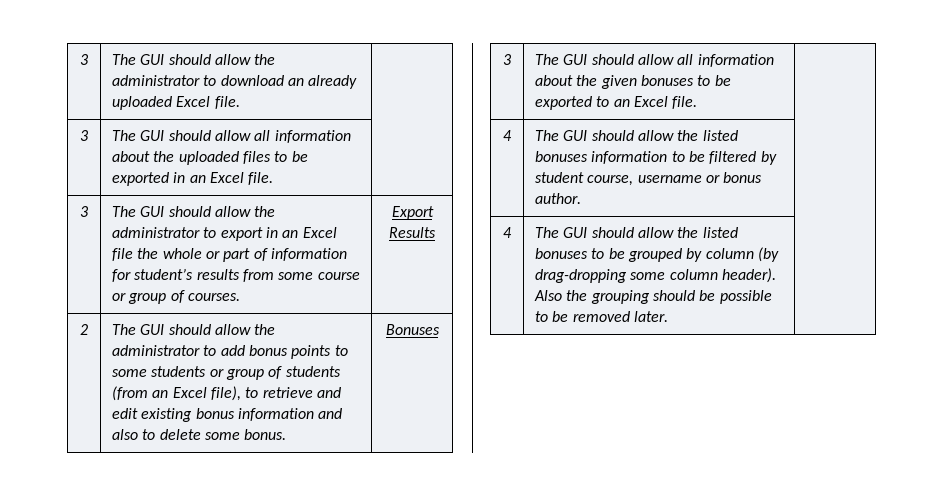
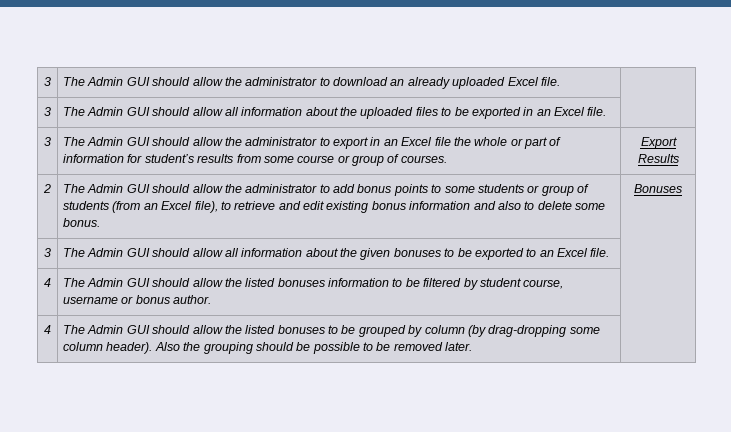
- 3 | The GUI should allow the administrator to download an already uploaded Excel file. |
+ 3 | The Admin GUI should allow the administrator to download an already uploaded Excel file. |
- 3 | The GUI should allow all information about the uploaded files to be exported in an Excel file. |
+ 3 | The Admin GUI should allow all information about the uploaded files to be exported in an Excel file. |
- 3 | The GUI should allow the administrator to export in an Excel file the whole or part of information for student’s results from some course or group of courses. | Export Results
+ 3 | The Admin GUI should allow the administrator to export in an Excel file the whole or part of information for student’s results from some course or group of courses. | Export Results
- 2 | The GUI should allow the administrator to add bonus points to some students or group of students (from an Excel file), to retrieve and edit existing bonus information and also to delete some bonus. | Bonuses
+ 2 | The Admin GUI should allow the administrator to add bonus points to some students or group of students (from an Excel file), to retrieve and edit existing bonus information and also to delete some bonus. | Bonuses
- 3 | The GUI should allow all information about the given bonuses to be exported to an Excel file. |
+ 3 | The Admin GUI should allow all information about the given bonuses to be exported to an Excel file. |
- 4 | The GUI should allow the listed bonuses information to be filtered by student course, username or bonus author. |
+ 4 | The Admin GUI should allow the listed bonuses information to be filtered by student course, username or bonus author. |
- 4 | The GUI should allow the listed bonuses to be grouped by column (by drag-dropping some column header). Also the grouping should be possible to be removed later. |
+ 4 | The Admin GUI should allow the listed bonuses to be grouped by column (by drag-dropping some column header). Also the grouping should be possible to be removed later. |

